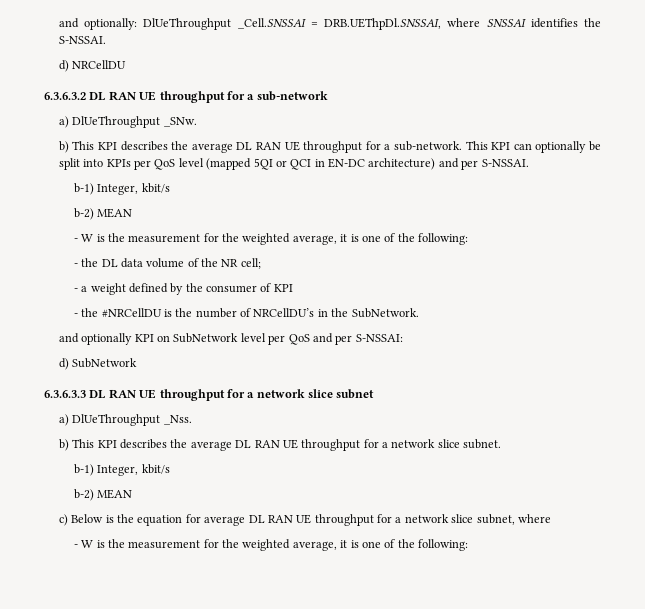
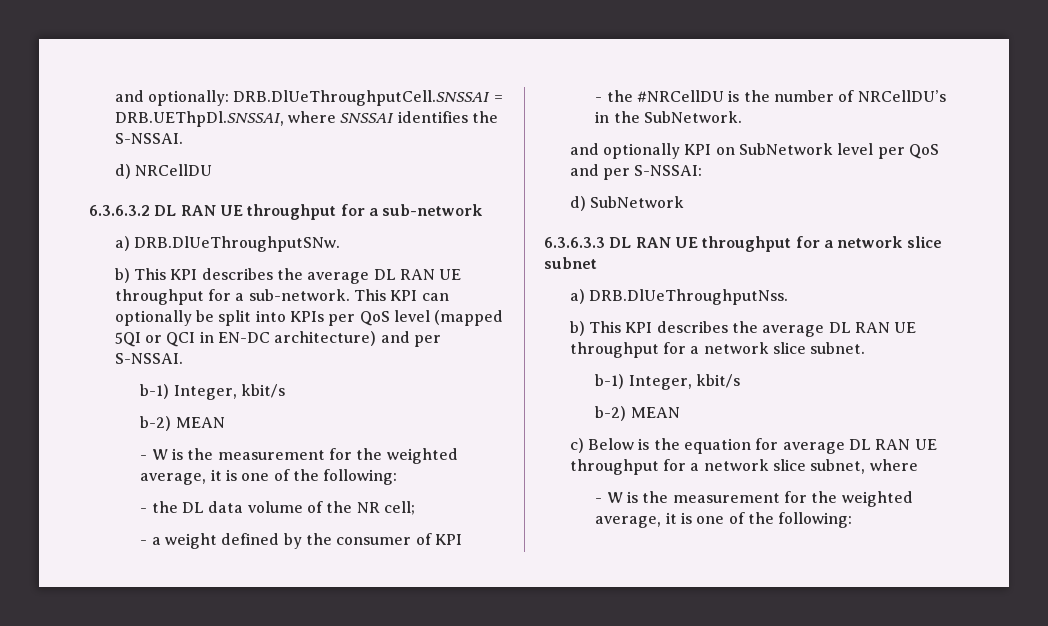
- and optionally: DlUeThroughput _Cell.SNSSAI = DRB.UEThpDl.SNSSAI, where SNSSAI identifies the S-NSSAI.
+ and optionally: DRB.DlUeThroughputCell.SNSSAI = DRB.UEThpDl.SNSSAI, where SNSSAI identifies the S-NSSAI.
- a) DlUeThroughput _SNw.
+ a) DRB.DlUeThroughputSNw.
- a) DlUeThroughput _Nss.
+ a) DRB.DlUeThroughputNss.

